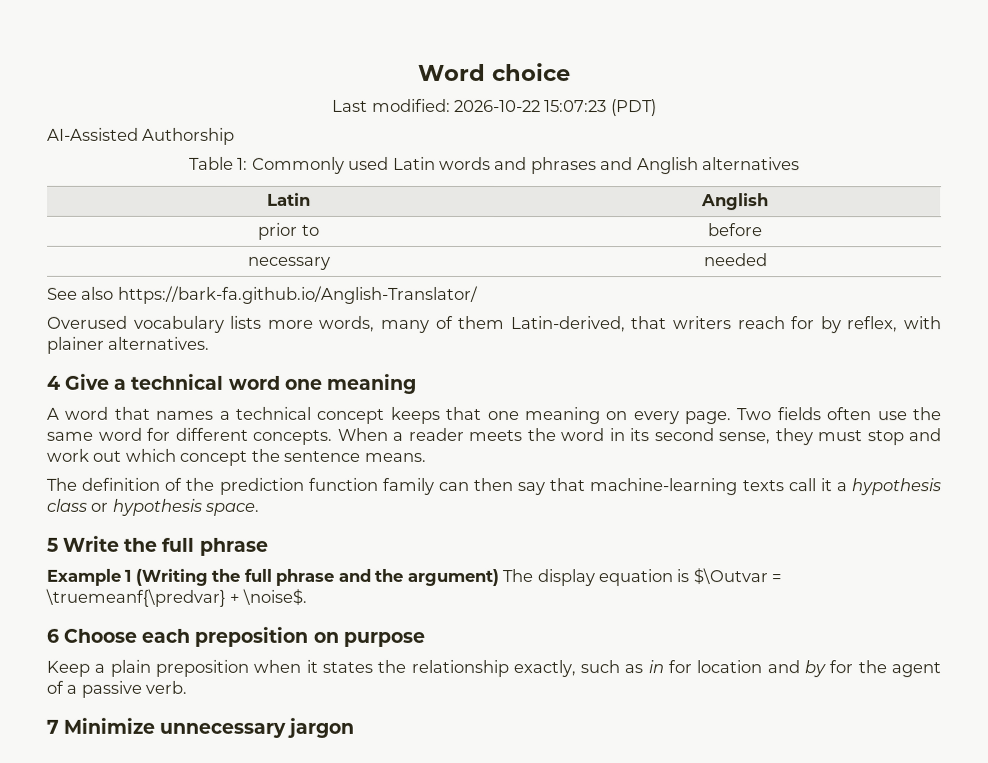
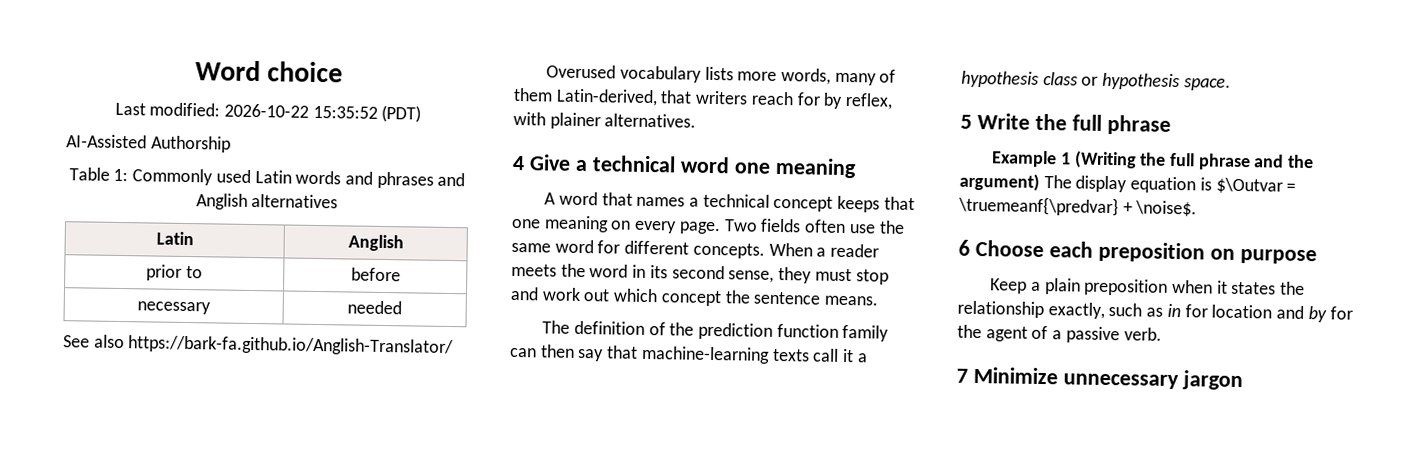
- Last modified: 2026-10-22 15:07:23 (PDT)
+ Last modified: 2026-10-22 15:35:52 (PDT)

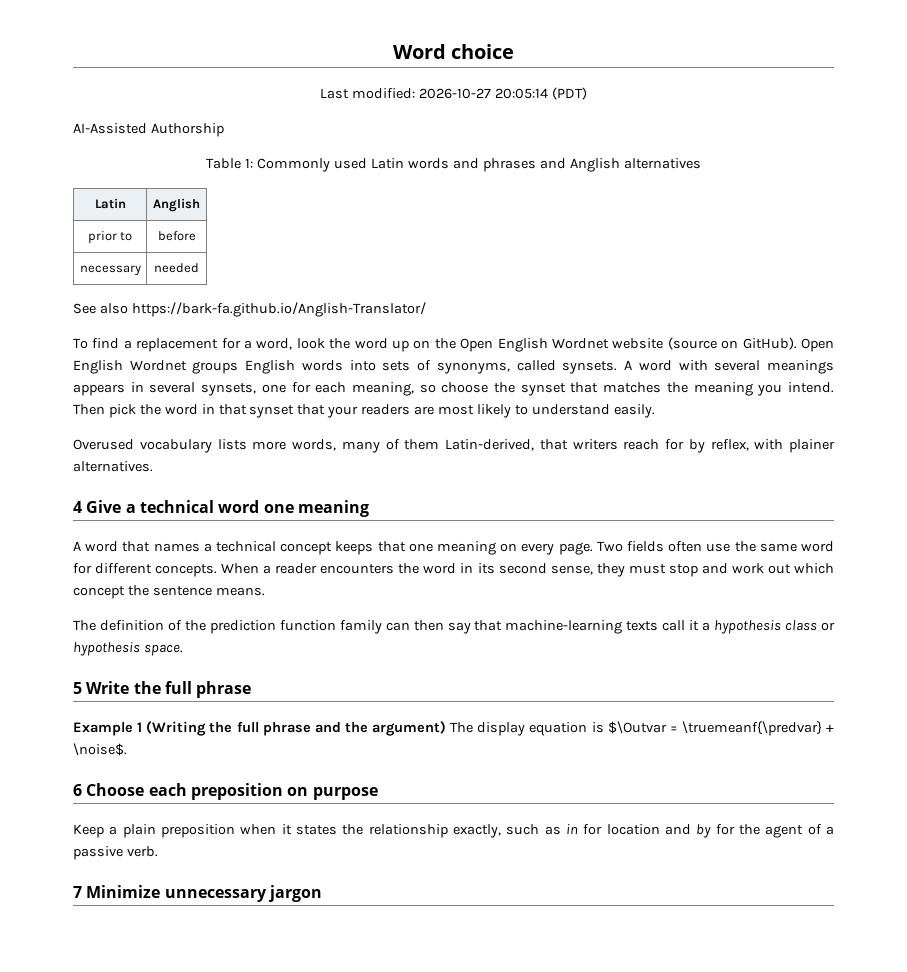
- Last modified: 2026-10-22 15:35:52 (PDT)
+ Last modified: 2026-10-27 20:05:14 (PDT)
+ To find a replacement for a word, look the word up on the Open English Wordnet website (source on GitHub). Open English Wordnet groups English words into sets of synonyms, called synsets. A word with several meanings appears in several synsets, one for each meaning, so choose the synset that matches the meaning you intend. Then pick the word in that synset that your readers are most likely to understand easily.
- When a reader meets the word in its second sense, they must stop and work out which concept the sentence means.
+ When a reader encounters the word in its second sense, they must stop and work out which concept the sentence means.

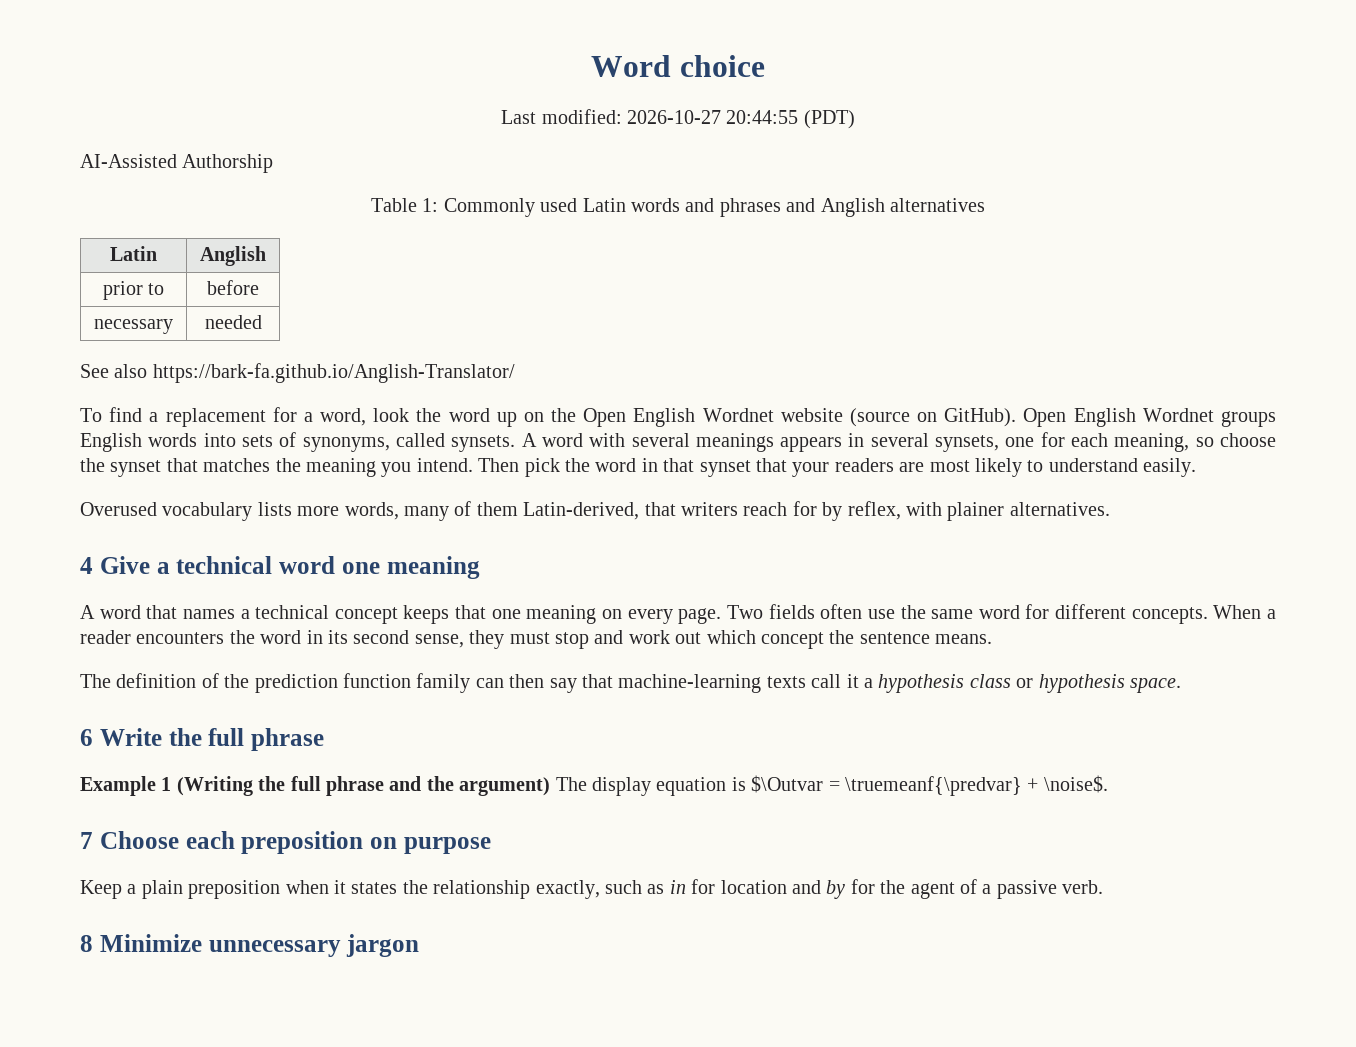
- Last modified: 2026-10-27 20:05:14 (PDT)
+ Last modified: 2026-10-27 20:44:55 (PDT)
- 5 Write the full phrase
+ 6 Write the full phrase
- 6 Choose each preposition on purpose
+ 7 Choose each preposition on purpose
- 7 Minimize unnecessary jargon
+ 8 Minimize unnecessary jargon

